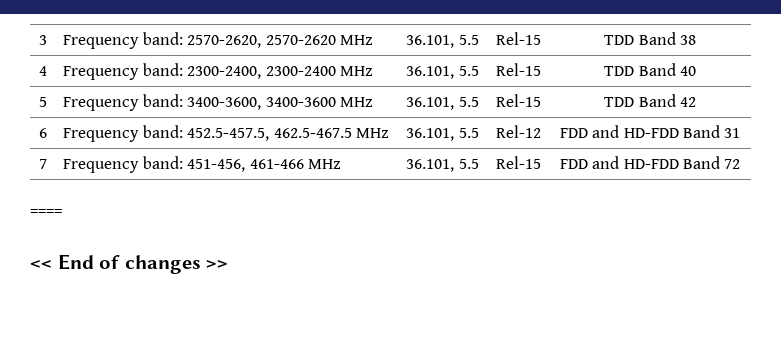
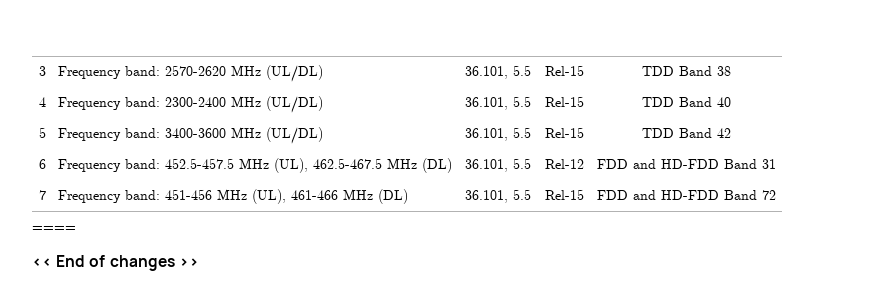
- 3 | Frequency band: 2570-2620, 2570-2620 MHz | 36.101, 5.5 | Rel-15 | TDD Band 38
+ 3 | Frequency band: 2570-2620 MHz (UL/DL) | 36.101, 5.5 | Rel-15 | TDD Band 38
- 4 | Frequency band: 2300-2400, 2300-2400 MHz | 36.101, 5.5 | Rel-15 | TDD Band 40
+ 4 | Frequency band: 2300-2400 MHz (UL/DL) | 36.101, 5.5 | Rel-15 | TDD Band 40
- 5 | Frequency band: 3400-3600, 3400-3600 MHz | 36.101, 5.5 | Rel-15 | TDD Band 42
+ 5 | Frequency band: 3400-3600 MHz (UL/DL) | 36.101, 5.5 | Rel-15 | TDD Band 42
- 6 | Frequency band: 452.5-457.5, 462.5-467.5 MHz | 36.101, 5.5 | Rel-12 | FDD and HD-FDD Band 31
+ 6 | Frequency band: 452.5-457.5 MHz (UL), 462.5-467.5 MHz (DL) | 36.101, 5.5 | Rel-12 | FDD and HD-FDD Band 31
- 7 | Frequency band: 451-456, 461-466 MHz | 36.101, 5.5 | Rel-15 | FDD and HD-FDD Band 72
+ 7 | Frequency band: 451-456 MHz (UL), 461-466 MHz (DL) | 36.101, 5.5 | Rel-15 | FDD and HD-FDD Band 72

